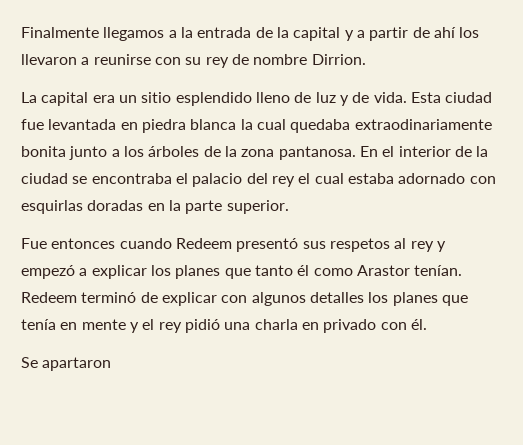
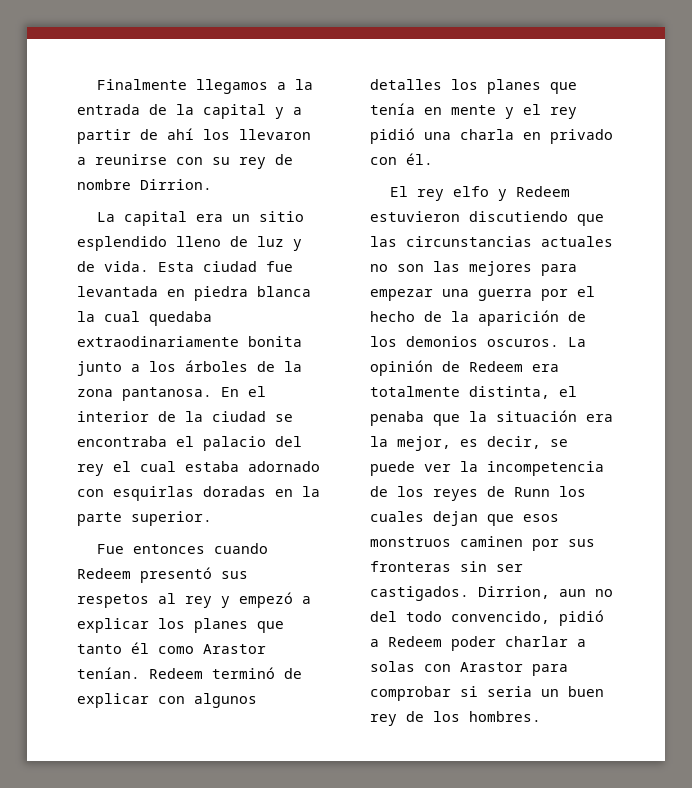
- Se apartaron
+ El rey elfo y Redeem estuvieron discutiendo que las circunstancias actuales no son las mejores para empezar una guerra por el hecho de la aparición de los demonios oscuros. La opinión de Redeem era totalmente distinta, el penaba que la situación era la mejor, es decir, se puede ver la incompetencia de los reyes de Runn los cuales dejan que esos monstruos caminen por sus fronteras sin ser castigados. Dirrion, aun no del todo convencido, pidió a Redeem poder charlar a solas con Arastor para comprobar si seria un buen rey de los hombres.

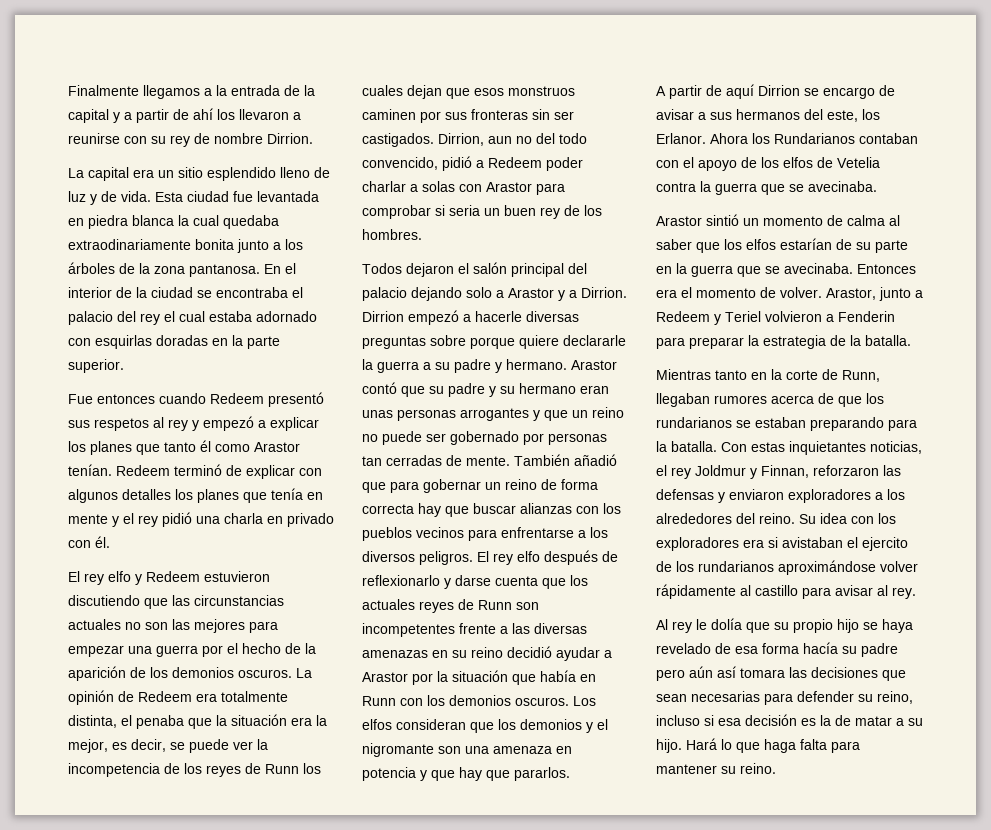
+ Todos dejaron el salón principal del palacio dejando solo a Arastor y a Dirrion. Dirrion empezó a hacerle diversas preguntas sobre porque quiere declararle la guerra a su padre y hermano. Arastor contó que su padre y su hermano eran unas personas arrogantes y que un reino no puede ser gobernado por personas tan cerradas de mente. También añadió que para gobernar un reino de forma correcta hay que buscar alianzas con los pueblos vecinos para enfrentarse a los diversos peligros. El rey elfo después de reflexionarlo y darse cuenta que los actuales reyes de Runn son incompetentes frente a las diversas amenazas en su reino decidió ayudar a Arastor por la situación que había en Runn con los demonios oscuros. Los elfos consideran que los demonios y el nigromante son una amenaza en potencia y que hay que pararlos.
+ A partir de aquí Dirrion se encargo de avisar a sus hermanos del este, los Erlanor. Ahora los Rundarianos contaban con el apoyo de los elfos de Vetelia contra la guerra que se avecinaba.
+ Arastor sintió un momento de calma al saber que los elfos estarían de su parte en la guerra que se avecinaba. Entonces era el momento de volver. Arastor, junto a Redeem y Teriel volvieron a Fenderin para preparar la estrategia de la batalla.
+ Mientras tanto en la corte de Runn, llegaban rumores acerca de que los rundarianos se estaban preparando para la batalla. Con estas inquietantes noticias, el rey Joldmur y Finnan, reforzaron las defensas y enviaron exploradores a los alrededores del reino. Su idea con los exploradores era si avistaban el ejercito de los rundarianos aproximándose volver rápidamente al castillo para avisar al rey.
+ Al rey le dolía que su propio hijo se haya revelado de esa forma hacía su padre pero aún así tomara las decisiones que sean necesarias para defender su reino, incluso si esa decisión es la de matar a su hijo. Hará lo que haga falta para mantener su reino.

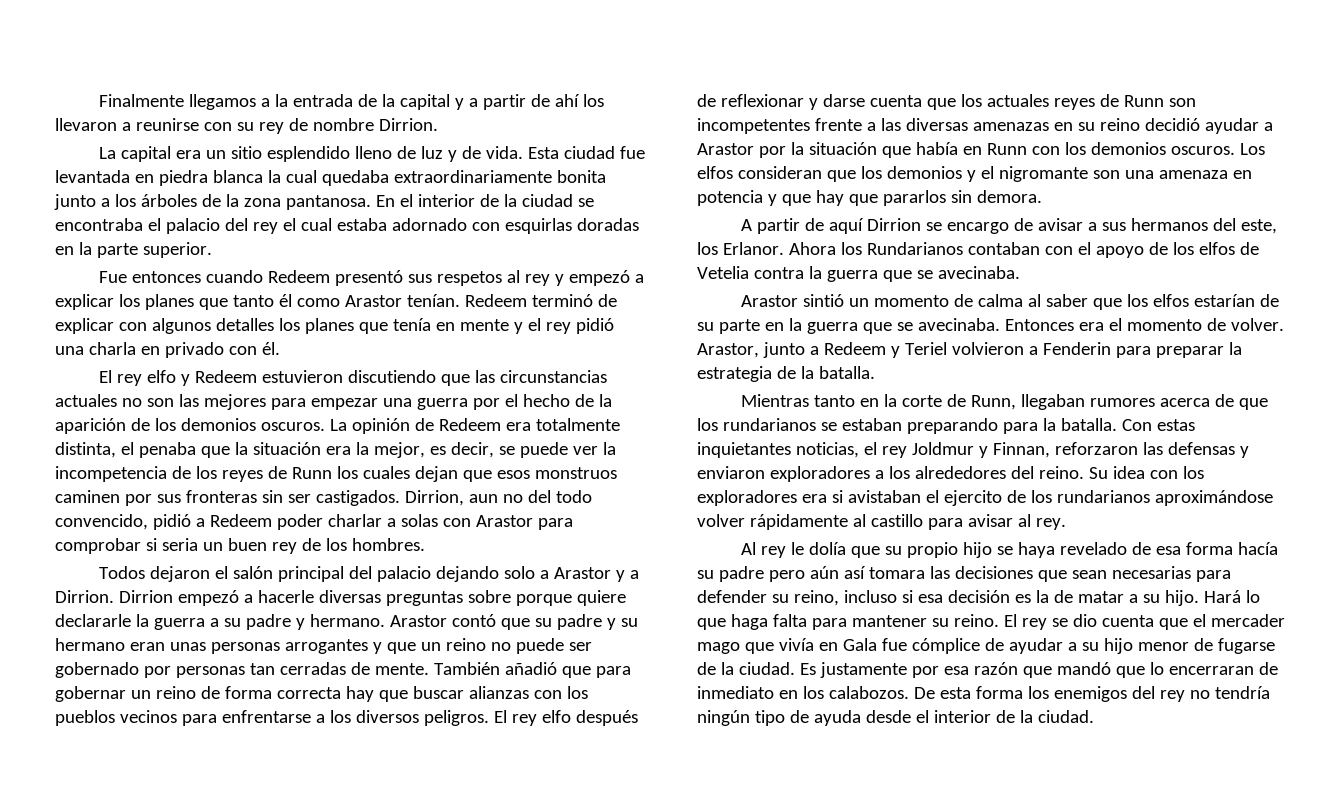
- Esta ciudad fue levantada en piedra blanca la cual quedaba extraodinariamente bonita junto a los árboles de la zona pantanosa.
+ Esta ciudad fue levantada en piedra blanca la cual quedaba extraordinariamente bonita junto a los árboles de la zona pantanosa.
- El rey elfo después de reflexionarlo y darse cuenta que los actuales reyes de Runn son incompetentes frente a las diversas amenazas en su reino decidió ayudar a Arastor por la situación que había en Runn con los demonios oscuros.
+ El rey elfo después de reflexionar y darse cuenta que los actuales reyes de Runn son incompetentes frente a las diversas amenazas en su reino decidió ayudar a Arastor por la situación que había en Runn con los demonios oscuros.
- Los elfos consideran que los demonios y el nigromante son una amenaza en potencia y que hay que pararlos.
+ Los elfos consideran que los demonios y el nigromante son una amenaza en potencia y que hay que pararlos sin demora.
+ El rey se dio cuenta que el mercader mago que vivía en Gala fue cómplice de ayudar a su hijo menor de fugarse de la ciudad. Es justamente por esa razón que mandó que lo encerraran de inmediato en los calabozos. De esta forma los enemigos del rey no tendría ningún tipo de ayuda desde el interior de la ciudad.

